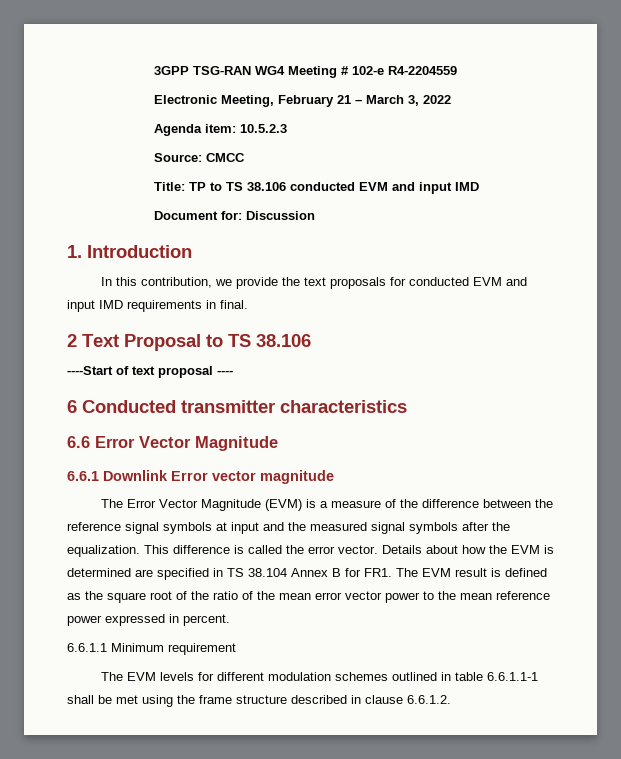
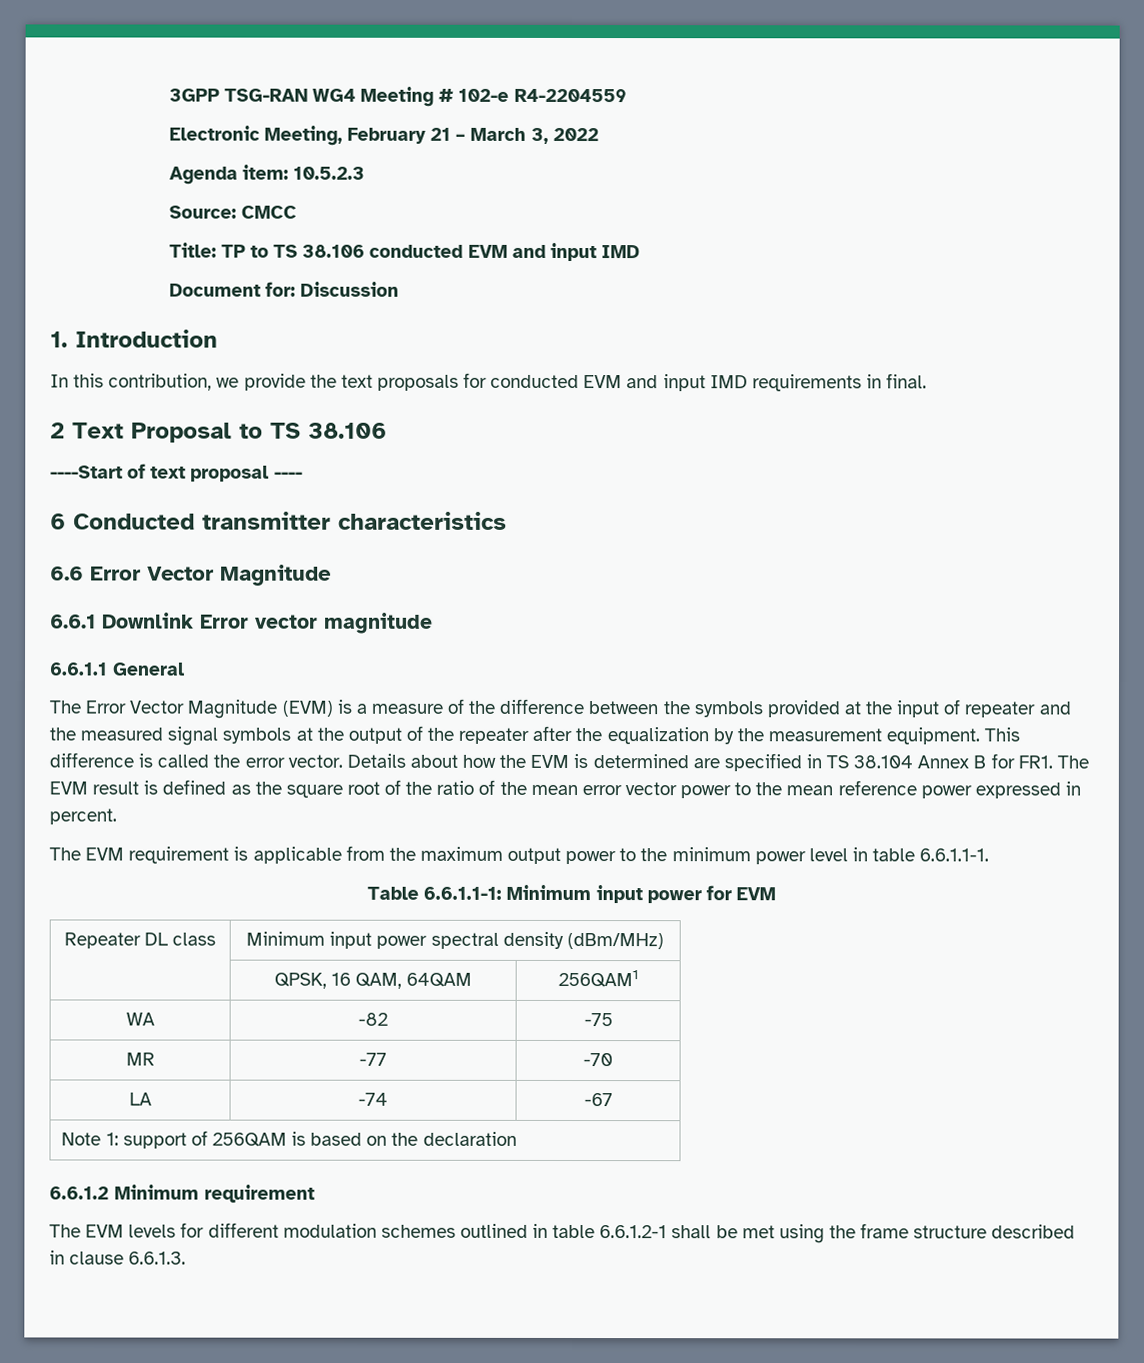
+ 6.6.1.1 General
- The Error Vector Magnitude (EVM) is a measure of the difference between the reference signal symbols at input and the measured signal symbols after the equalization.
+ The Error Vector Magnitude (EVM) is a measure of the difference between the symbols provided at the input of repeater and the measured signal symbols at the output of the repeater after the equalization by the measurement equipment.
- 6.6.1.1 Minimum requirement
+ The EVM requirement is applicable from the maximum output power to the minimum power level in table 6.6.1.1-1.
+ Table 6.6.1.1-1: Minimum input power for EVM
+ Repeater DL class | Minimum input power spectral density (dBm/MHz)
+ | QPSK, 16 QAM, 64QAM | 256QAM1
+ WA | -82 | -75
+ MR | -77 | -70
+ LA | -74 | -67
+ Note 1: support of 256QAM is based on the declaration
+ 6.6.1.2 Minimum requirement
- The EVM levels for different modulation schemes outlined in table 6.6.1.1-1 shall be met using the frame structure described in clause 6.6.1.2.
+ The EVM levels for different modulation schemes outlined in table 6.6.1.2-1 shall be met using the frame structure described in clause 6.6.1.3.

